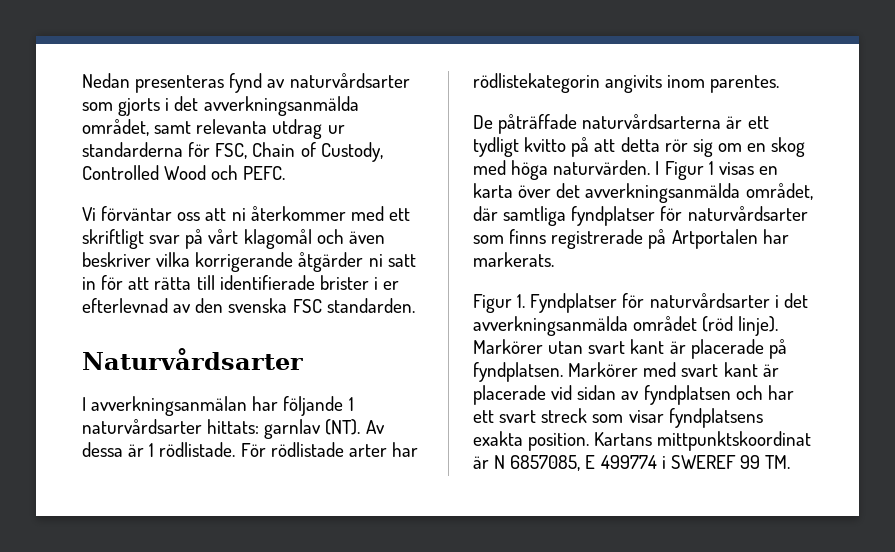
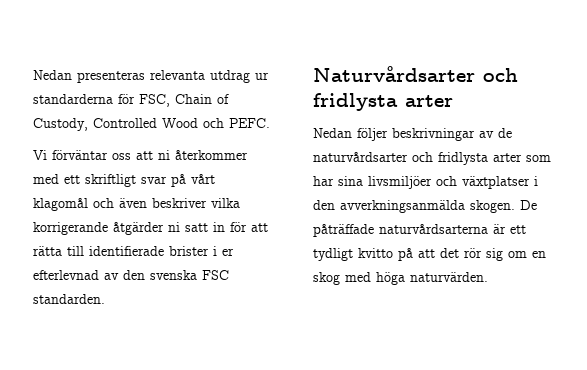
- Nedan presenteras fynd av naturvårdsarter som gjorts i det avverkningsanmälda området, samt relevanta utdrag ur standarderna för FSC, Chain of Custody, Controlled Wood och PEFC.
+ Nedan presenteras relevanta utdrag ur standarderna för FSC, Chain of Custody, Controlled Wood och PEFC.
- Naturvårdsarter
- I avverkningsanmälan har följande 1 naturvårdsarter hittats: garnlav (NT). Av dessa är 1 rödlistade. För rödlistade arter har rödlistekategorin angivits inom parentes.
- De påträffade naturvårdsarterna är ett tydligt kvitto på att detta rör sig om en skog med höga naturvärden. I Figur 1 visas en karta över det avverkningsanmälda området, där samtliga fyndplatser för naturvårdsarter som finns registrerade på Artportalen har markerats.
- Figur 1. Fyndplatser för naturvårdsarter i det avverkningsanmälda området (röd linje). Markörer utan svart kant är placerade på fyndplatsen. Markörer med svart kant är placerade vid sidan av fyndplatsen och har ett svart streck som visar fyndplatsens exakta position. Kartans mittpunktskoordinat är N 6857085, E 499774 i SWEREF 99 TM.
+ Naturvårdsarter och fridlysta arter
+ Nedan följer beskrivningar av de naturvårdsarter och fridlysta arter som har sina livsmiljöer och växtplatser i den avverkningsanmälda skogen. De påträffade naturvårdsarterna är ett tydligt kvitto på att det rör sig om en skog med höga naturvärden.

